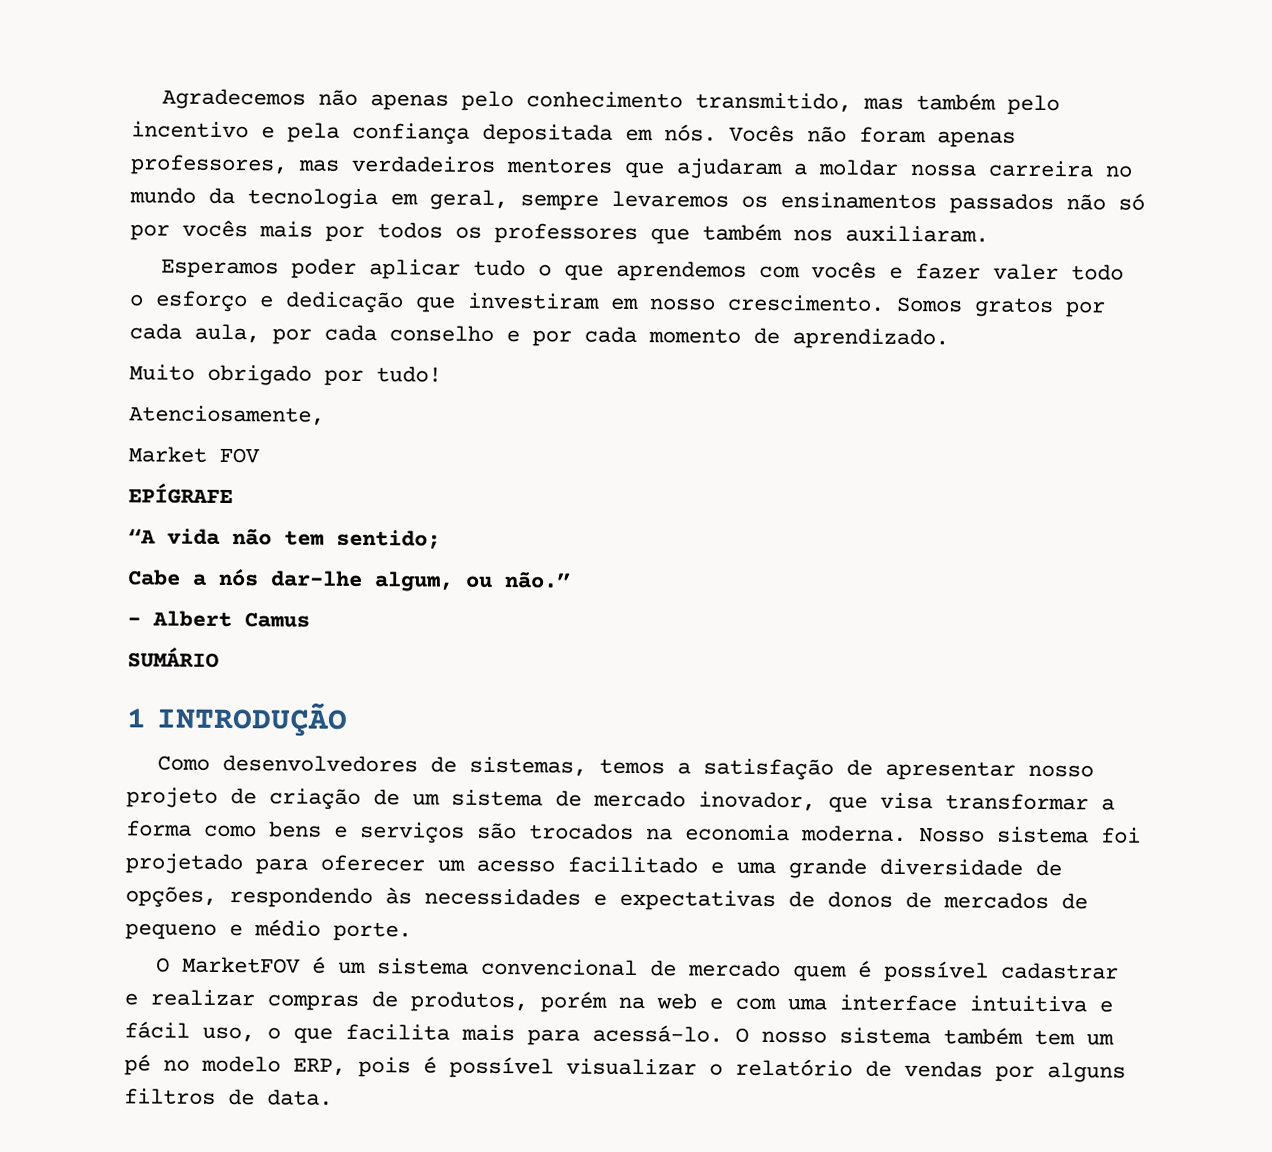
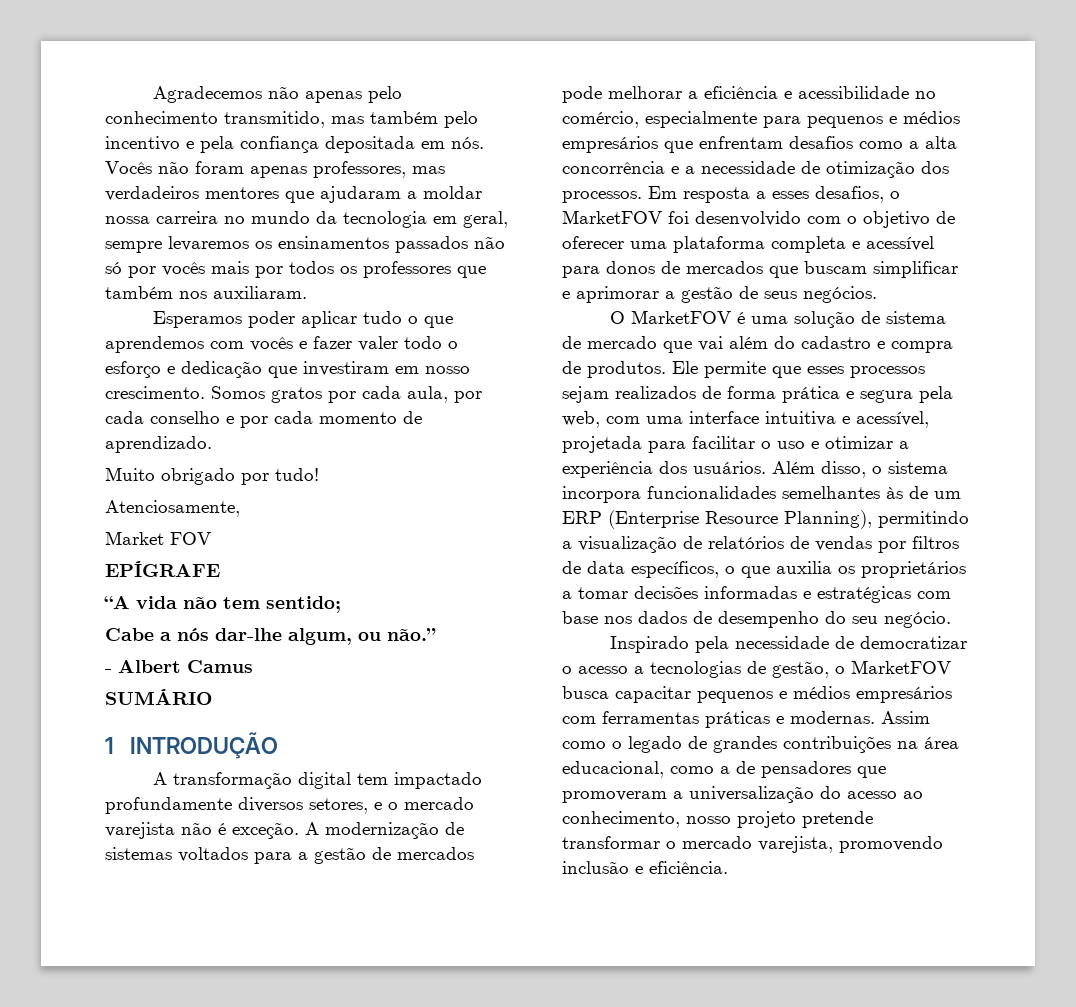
- Como desenvolvedores de sistemas, temos a satisfação de apresentar nosso projeto de criação de um sistema de mercado inovador, que visa transformar a forma como bens e serviços são trocados na economia moderna. Nosso sistema foi projetado para oferecer um acesso facilitado e uma grande diversidade de opções, respondendo às necessidades e expectativas de donos de mercados de pequeno e médio porte.
- O MarketFOV é um sistema convencional de mercado quem é possível cadastrar e realizar compras de produtos, porém na web e com uma interface intuitiva e fácil uso, o que facilita mais para acessá-lo. O nosso sistema também tem um pé no modelo ERP, pois é possível visualizar o relatório de vendas por alguns filtros de data.
+ A transformação digital tem impactado profundamente diversos setores, e o mercado varejista não é exceção. A modernização de sistemas voltados para a gestão de mercados pode melhorar a eficiência e acessibilidade no comércio, especialmente para pequenos e médios empresários que enfrentam desafios como a alta concorrência e a necessidade de otimização dos processos. Em resposta a esses desafios, o MarketFOV foi desenvolvido com o objetivo de oferecer uma plataforma completa e acessível para donos de mercados que buscam simplificar e aprimorar a gestão de seus negócios.
+ O MarketFOV é uma solução de sistema de mercado que vai além do cadastro e compra de produtos. Ele permite que esses processos sejam realizados de forma prática e segura pela web, com uma interface intuitiva e acessível, projetada para facilitar o uso e otimizar a experiência dos usuários. Além disso, o sistema incorpora funcionalidades semelhantes às de um ERP (Enterprise Resource Planning), permitindo a visualização de relatórios de vendas por filtros de data específicos, o que auxilia os proprietários a tomar decisões informadas e estratégicas com base nos dados de desempenho do seu negócio.
+ Inspirado pela necessidade de democratizar o acesso a tecnologias de gestão, o MarketFOV busca capacitar pequenos e médios empresários com ferramentas práticas e modernas. Assim como o legado de grandes contribuições na área educacional, como a de pensadores que promoveram a universalização do acesso ao conhecimento, nosso projeto pretende transformar o mercado varejista, promovendo inclusão e eficiência.

